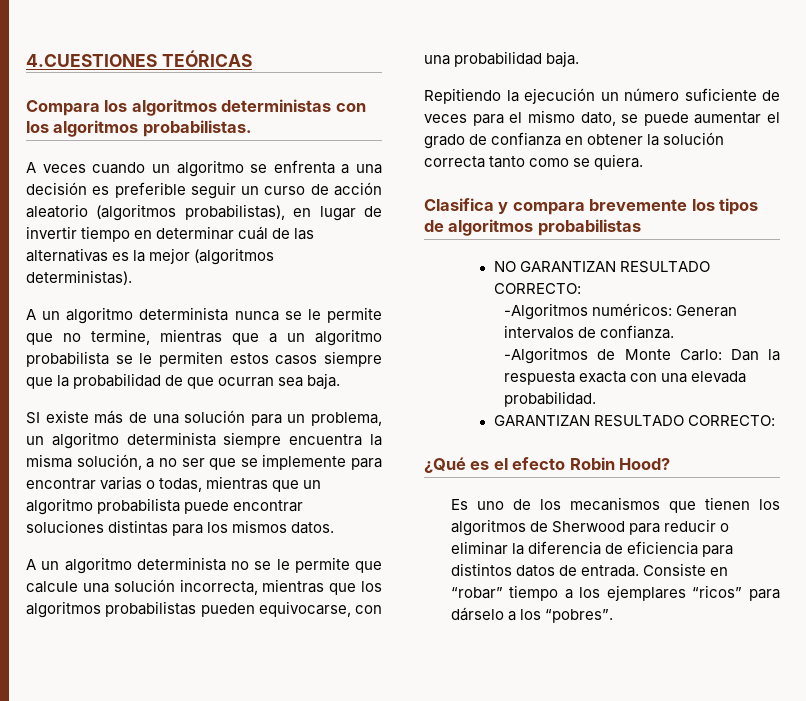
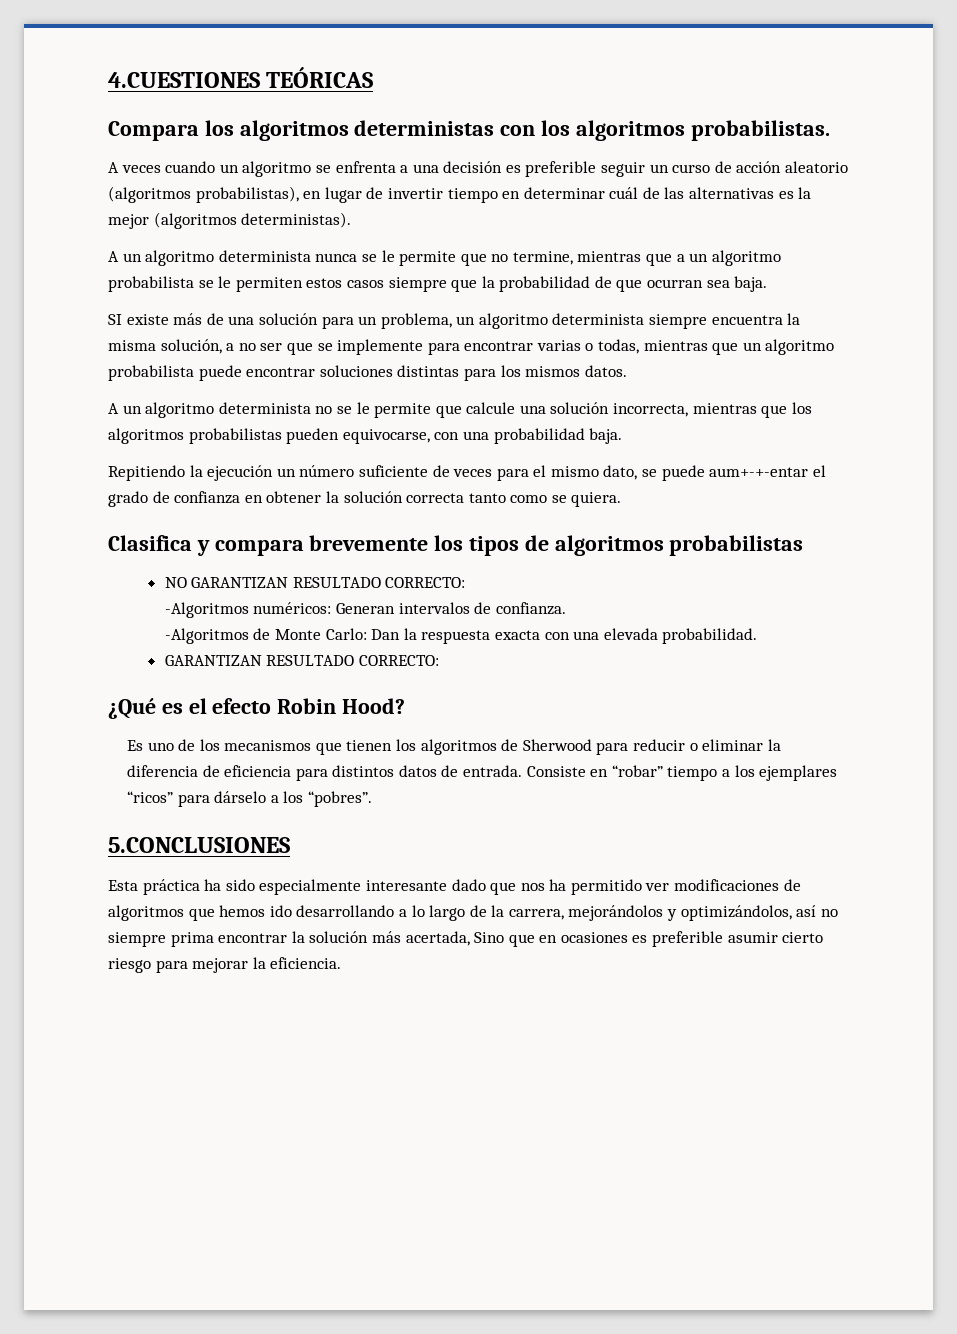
- Repitiendo la ejecución un número suficiente de veces para el mismo dato, se puede aumentar el grado de confianza en obtener la solución correcta tanto como se quiera.
+ Repitiendo la ejecución un número suficiente de veces para el mismo dato, se puede aum+-+-entar el grado de confianza en obtener la solución correcta tanto como se quiera.
+ 5.CONCLUSIONES
+ Esta práctica ha sido especialmente interesante dado que nos ha permitido ver modificaciones de algoritmos que hemos ido desarrollando a lo largo de la carrera, mejorándolos y optimizándolos, así no siempre prima encontrar la solución más acertada, Sino que en ocasiones es preferible asumir cierto riesgo para mejorar la eficiencia.

